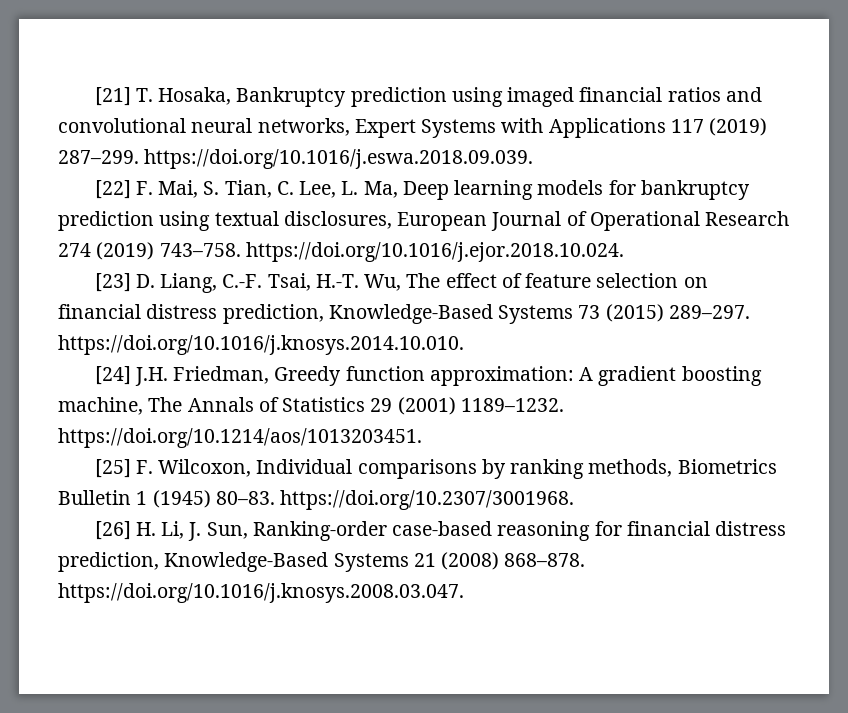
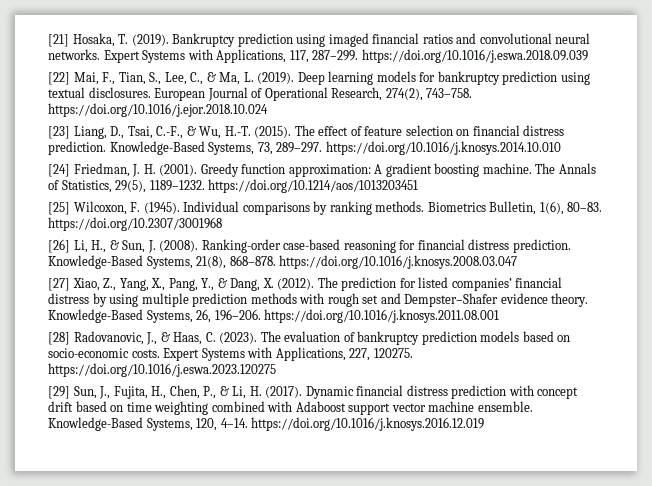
- [21] T. Hosaka, Bankruptcy prediction using imaged financial ratios and convolutional neural networks, Expert Systems with Applications 117 (2019) 287–299. https://doi.org/10.1016/j.eswa.2018.09.039.
- [22] F. Mai, S. Tian, C. Lee, L. Ma, Deep learning models for bankruptcy prediction using textual disclosures, European Journal of Operational Research 274 (2019) 743–758. https://doi.org/10.1016/j.ejor.2018.10.024.
- [23] D. Liang, C.-F. Tsai, H.-T. Wu, The effect of feature selection on financial distress prediction, Knowledge-Based Systems 73 (2015) 289–297. https://doi.org/10.1016/j.knosys.2014.10.010.
- [24] J.H. Friedman, Greedy function approximation: A gradient boosting machine, The Annals of Statistics 29 (2001) 1189–1232. https://doi.org/10.1214/aos/1013203451.
- [25] F. Wilcoxon, Individual comparisons by ranking methods, Biometrics Bulletin 1 (1945) 80–83. https://doi.org/10.2307/3001968.
- [26] H. Li, J. Sun, Ranking-order case-based reasoning for financial distress prediction, Knowledge-Based Systems 21 (2008) 868–878. https://doi.org/10.1016/j.knosys.2008.03.047.
+ [21] Hosaka, T. (2019). Bankruptcy prediction using imaged financial ratios and convolutional neural networks. Expert Systems with Applications, 117, 287–299. https://doi.org/10.1016/j.eswa.2018.09.039
+ [22] Mai, F., Tian, S., Lee, C., & Ma, L. (2019). Deep learning models for bankruptcy prediction using textual disclosures. European Journal of Operational Research, 274(2), 743–758. https://doi.org/10.1016/j.ejor.2018.10.024
+ [23] Liang, D., Tsai, C.-F., & Wu, H.-T. (2015). The effect of feature selection on financial distress prediction. Knowledge-Based Systems, 73, 289–297. https://doi.org/10.1016/j.knosys.2014.10.010
+ [24] Friedman, J. H. (2001). Greedy function approximation: A gradient boosting machine. The Annals of Statistics, 29(5), 1189–1232. https://doi.org/10.1214/aos/1013203451
+ [25] Wilcoxon, F. (1945). Individual comparisons by ranking methods. Biometrics Bulletin, 1(6), 80–83. https://doi.org/10.2307/3001968
+ [26] Li, H., & Sun, J. (2008). Ranking-order case-based reasoning for financial distress prediction. Knowledge-Based Systems, 21(8), 868–878. https://doi.org/10.1016/j.knosys.2008.03.047
+ [27] Xiao, Z., Yang, X., Pang, Y., & Dang, X. (2012). The prediction for listed companies’ financial distress by using multiple prediction methods with rough set and Dempster–Shafer evidence theory. Knowledge-Based Systems, 26, 196–206. https://doi.org/10.1016/j.knosys.2011.08.001
+ [28] Radovanovic, J., & Haas, C. (2023). The evaluation of bankruptcy prediction models based on socio-economic costs. Expert Systems with Applications, 227, 120275. https://doi.org/10.1016/j.eswa.2023.120275
+ [29] Sun, J., Fujita, H., Chen, P., & Li, H. (2017). Dynamic financial distress prediction with concept drift based on time weighting combined with Adaboost support vector machine ensemble. Knowledge-Based Systems, 120, 4–14. https://doi.org/10.1016/j.knosys.2016.12.019

